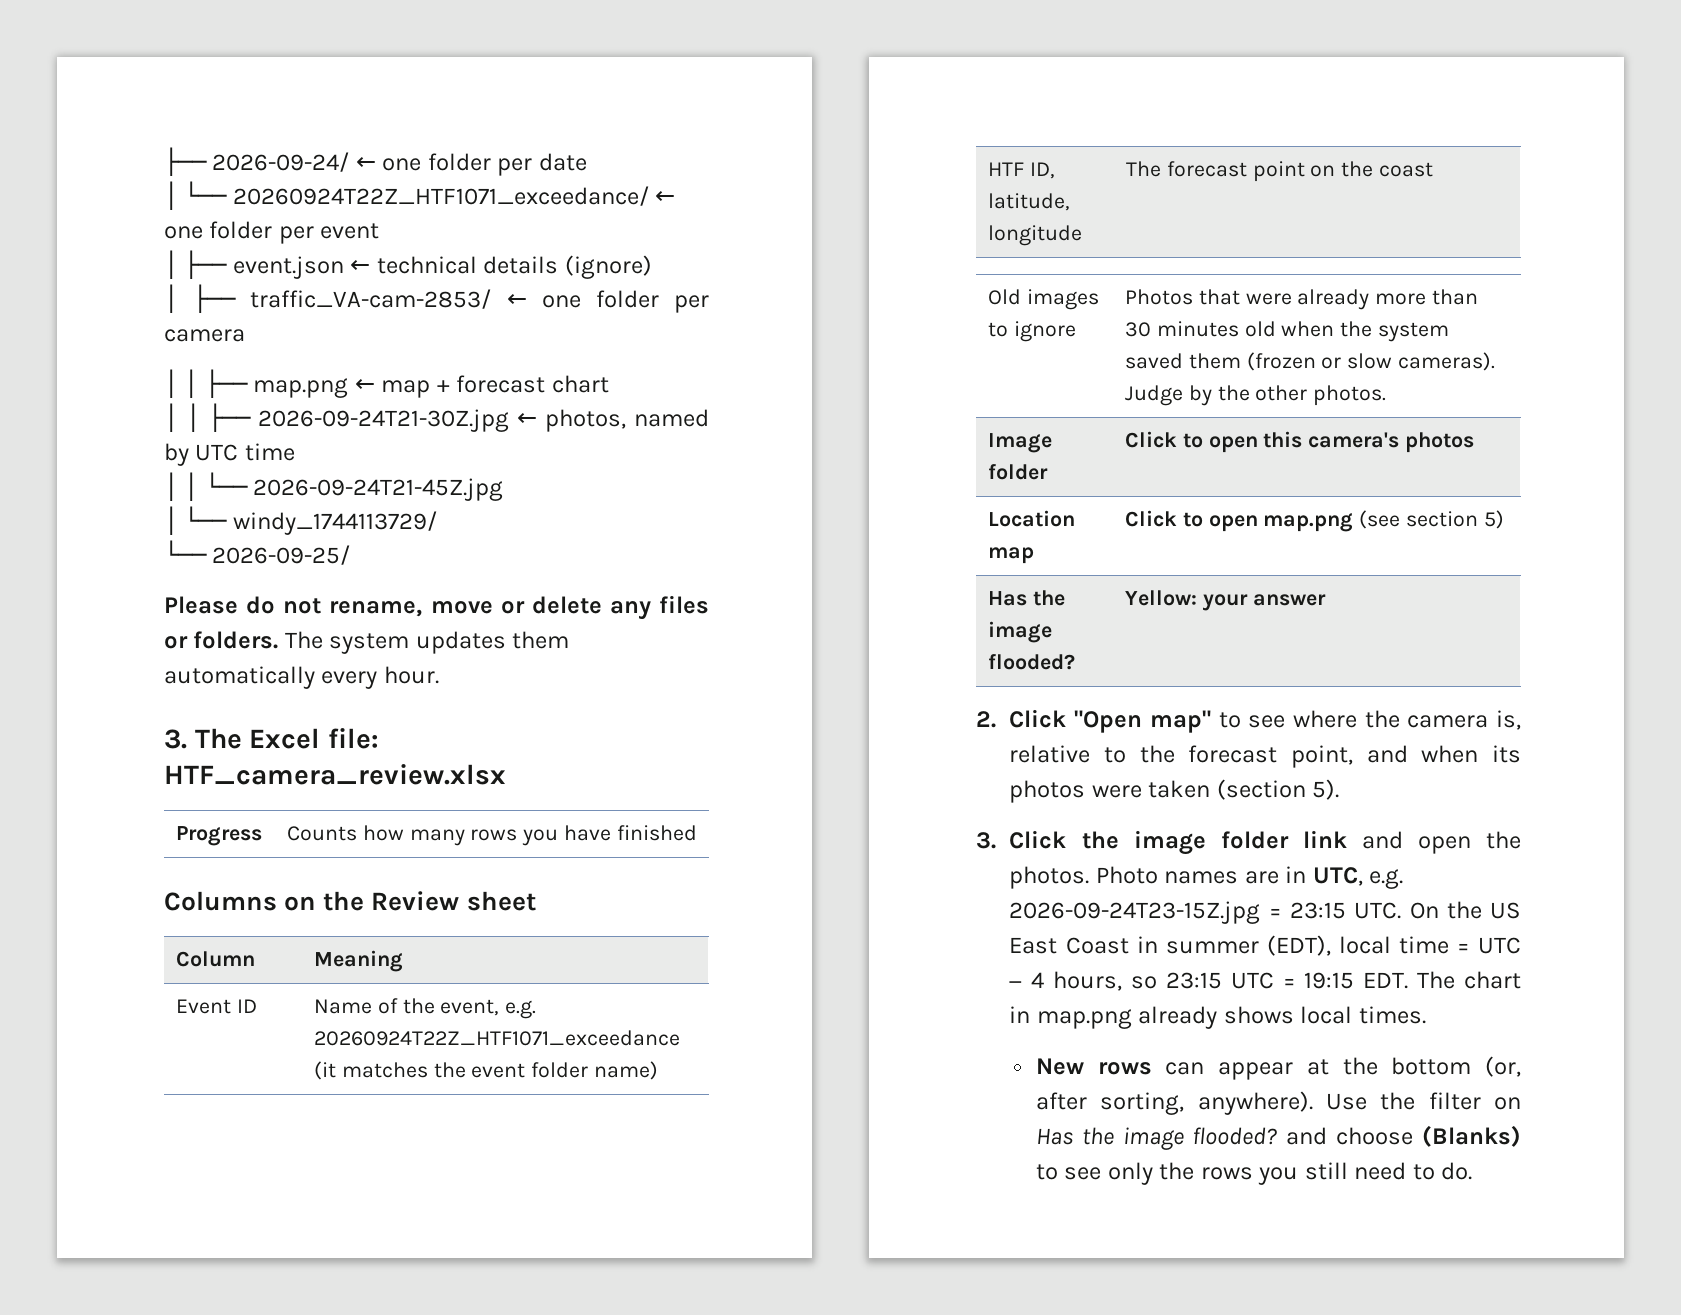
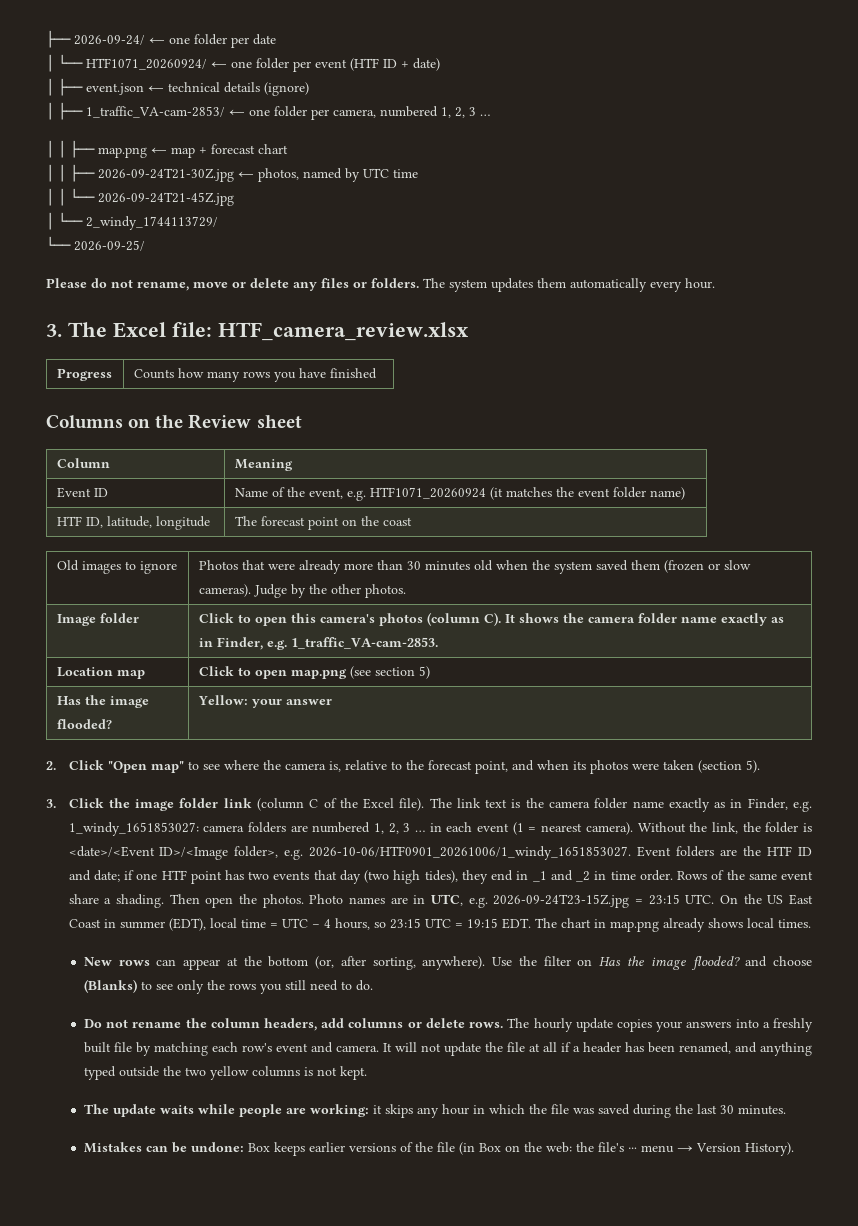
- │ └── 20260924T22Z_HTF1071_exceedance/ ← one folder per event
+ │ └── HTF1071_20260924/ ← one folder per event (HTF ID + date)
- │ ├── traffic_VA-cam-2853/ ← one folder per camera
+ │ ├── 1_traffic_VA-cam-2853/ ← one folder per camera, numbered 1, 2, 3 …
- │ └── windy_1744113729/
+ │ └── 2_windy_1744113729/
- Event ID | Name of the event, e.g. 20260924T22Z_HTF1071_exceedance (it matches the event folder name)
+ Event ID | Name of the event, e.g. HTF1071_20260924 (it matches the event folder name)
- Image folder | Click to open this camera's photos
+ Image folder | Click to open this camera's photos (column C). It shows the camera folder name exactly as in Finder, e.g. 1_traffic_VA-cam-2853.
- 3. Click the image folder link and open the photos.
+ 3. Click the image folder link (column C of the Excel file). The link text is the camera folder name exactly as in Finder, e.g. 1_windy_1651853027: camera folders are numbered 1, 2, 3 … in each event (1 = nearest camera). Without the link, the folder is <date>/<Event ID>/<Image folder>, e.g. 2026-10-06/HTF0901_20261006/1_windy_1651853027. Event folders are the HTF ID and date; if one HTF point has two events that day (two high tides), they end in _1 and _2 in time order. Rows of the same event share a shading. Then open the photos.
+ Do not rename the column headers, add columns or delete rows. The hourly update copies your answers into a freshly built file by matching each row's event and camera. It will not update the file at all if a header has been renamed, and anything typed outside the two yellow columns is not kept.
+ The update waits while people are working: it skips any hour in which the file was saved during the last 30 minutes.
+ Mistakes can be undone: Box keeps earlier versions of the file (in Box on the web: the file's ⋯ menu → Version History).

